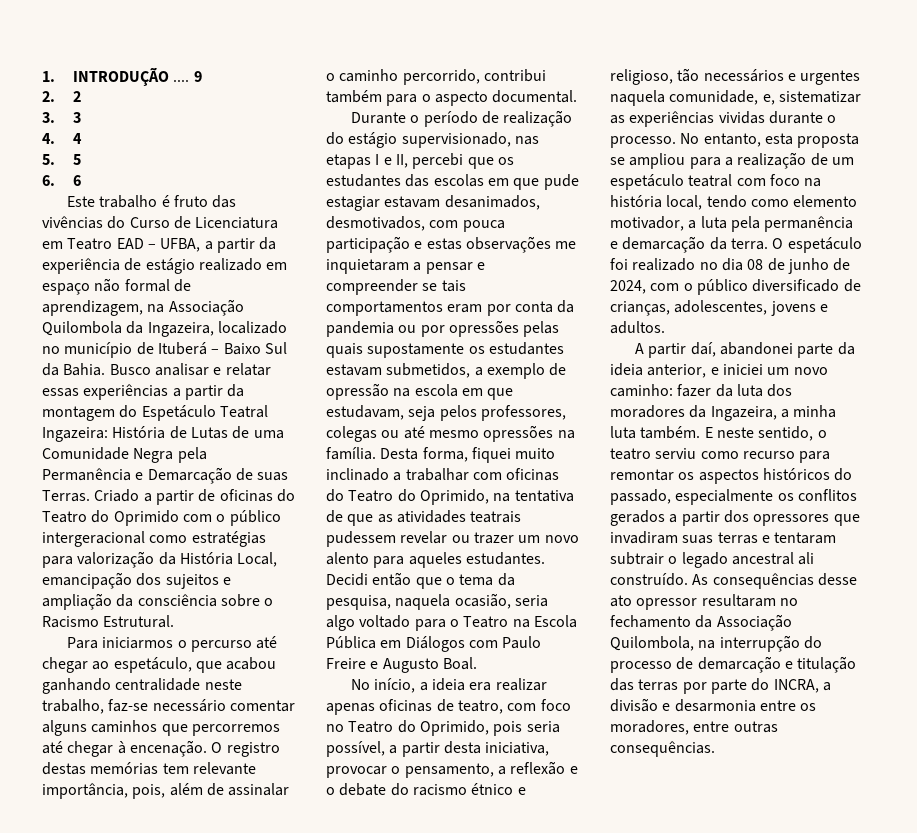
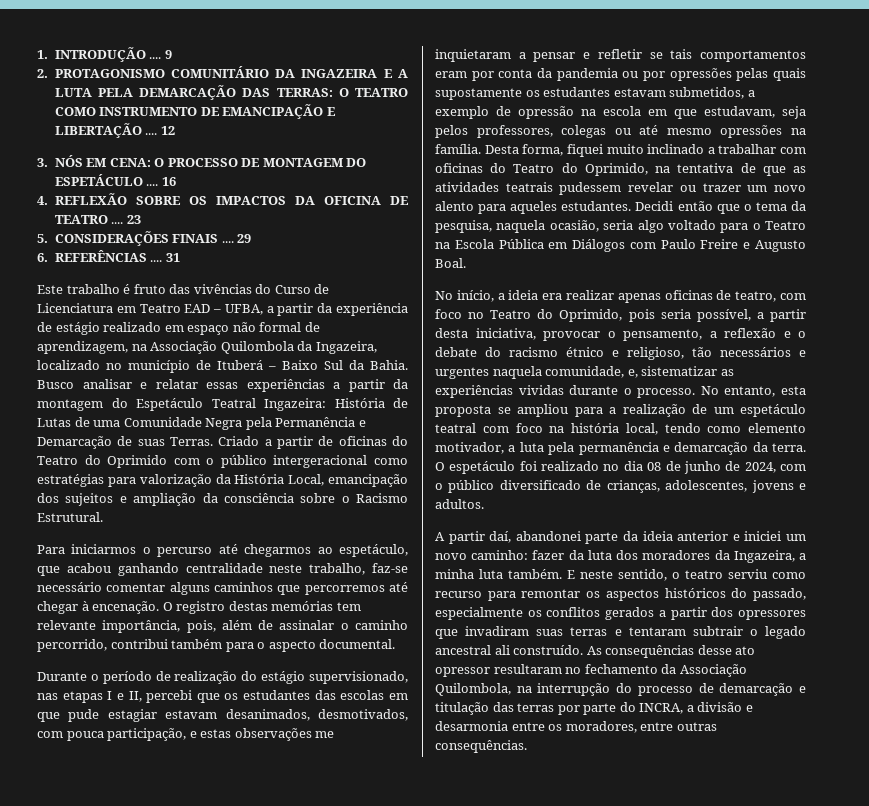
- 2. 2
- 3. 3
- 4. 4
- 5. 5
- 6. 6
+ 2. PROTAGONISMO COMUNITÁRIO DA INGAZEIRA E A LUTA PELA DEMARCAÇÃO DAS TERRAS: O TEATRO COMO INSTRUMENTO DE EMANCIPAÇÃO E LIBERTAÇÃO .... 12
+ 3. NÓS EM CENA: O PROCESSO DE MONTAGEM DO ESPETÁCULO .... 16
+ 4. REFLEXÃO SOBRE OS IMPACTOS DA OFICINA DE TEATRO .... 23
+ 5. CONSIDERAÇÕES FINAIS .... 29
+ 6. REFERÊNCIAS .... 31
- Para iniciarmos o percurso até chegar ao espetáculo, que acabou ganhando centralidade neste trabalho, faz-se necessário comentar alguns caminhos que percorremos até chegar à encenação.
+ Para iniciarmos o percurso até chegarmos ao espetáculo, que acabou ganhando centralidade neste trabalho, faz-se necessário comentar alguns caminhos que percorremos até chegar à encenação.
- Durante o período de realização do estágio supervisionado, nas etapas I e II, percebi que os estudantes das escolas em que pude estagiar estavam desanimados, desmotivados, com pouca participação e estas observações me inquietaram a pensar e compreender se tais comportamentos eram por conta da pandemia ou por opressões pelas quais supostamente os estudantes estavam submetidos, a exemplo de opressão na escola em que estudavam, seja pelos professores, colegas ou até mesmo opressões na família.
+ Durante o período de realização do estágio supervisionado, nas etapas I e II, percebi que os estudantes das escolas em que pude estagiar estavam desanimados, desmotivados, com pouca participação, e estas observações me inquietaram a pensar e refletir se tais comportamentos eram por conta da pandemia ou por opressões pelas quais supostamente os estudantes estavam submetidos, a exemplo de opressão na escola em que estudavam, seja pelos professores, colegas ou até mesmo opressões na família.
- A partir daí, abandonei parte da ideia anterior, e iniciei um novo caminho: fazer da luta dos moradores da Ingazeira, a minha luta também.
+ A partir daí, abandonei parte da ideia anterior e iniciei um novo caminho: fazer da luta dos moradores da Ingazeira, a minha luta também.

